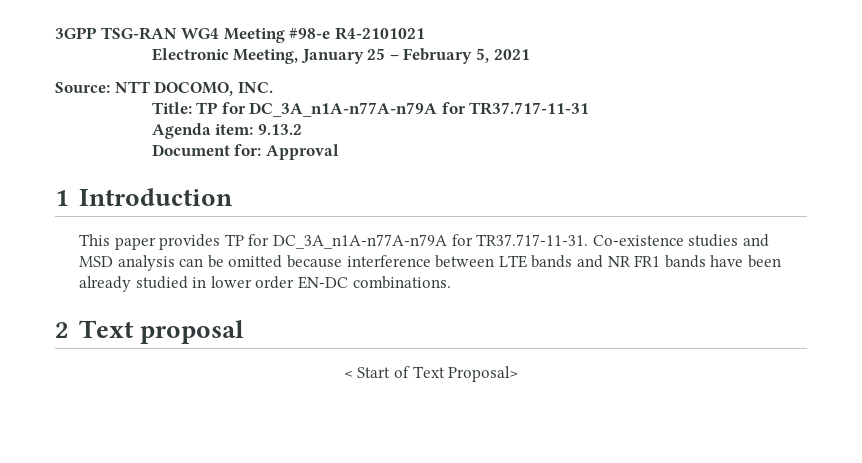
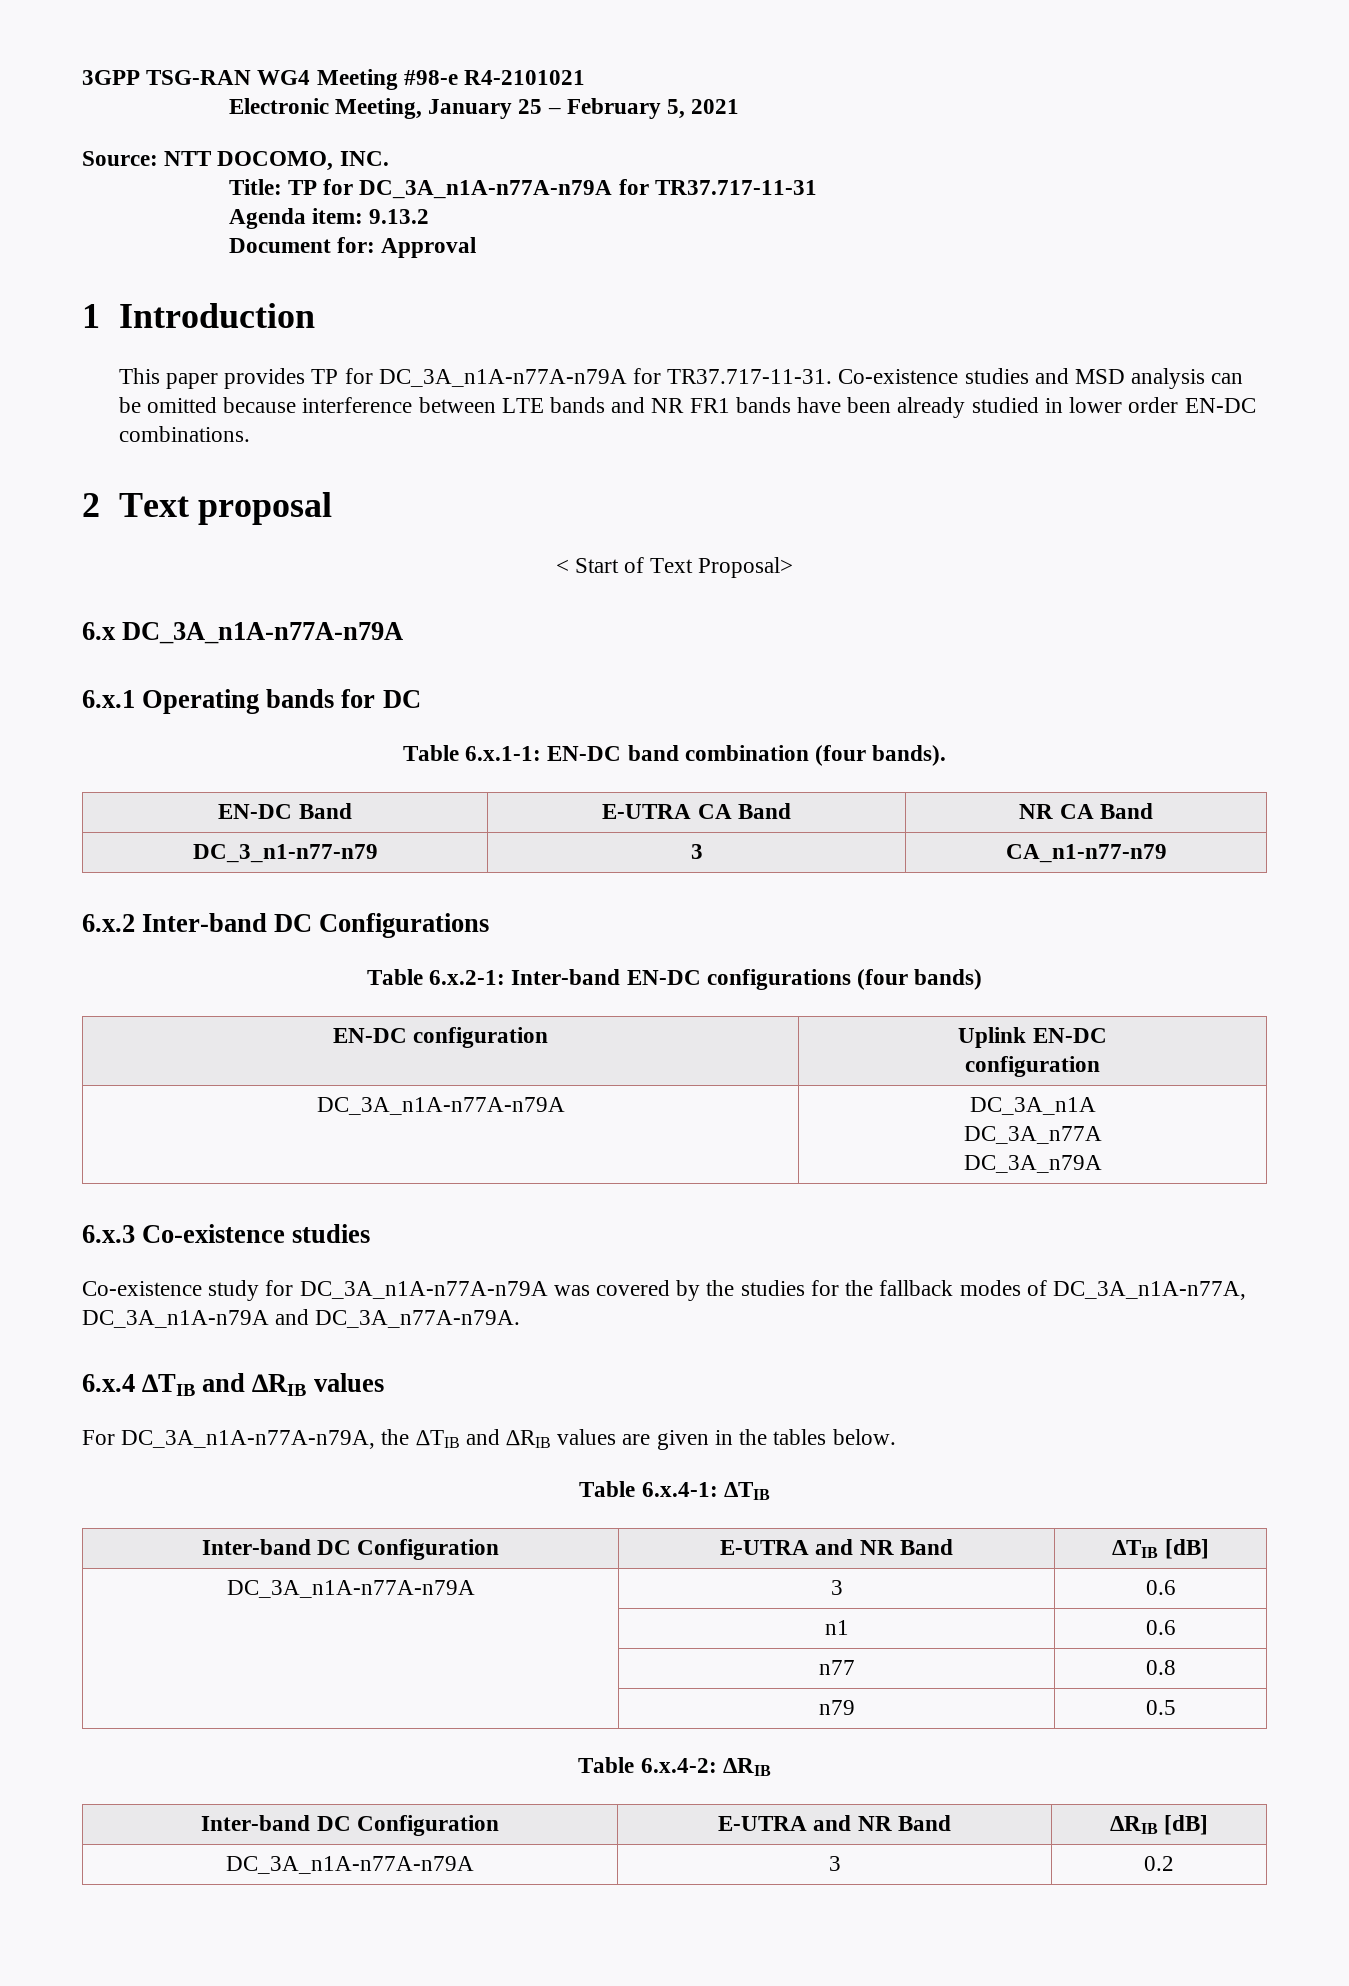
+ 6.x DC_3A_n1A-n77A-n79A
+ 6.x.1 Operating bands for DC
+ Table 6.x.1-1: EN-DC band combination (four bands).
+ EN-DC Band | E-UTRA CA Band | NR CA Band
+ DC_3_n1-n77-n79 | 3 | CA_n1-n77-n79
+ 6.x.2 Inter-band DC Configurations
+ Table 6.x.2-1: Inter-band EN-DC configurations (four bands)
+ EN-DC configuration | Uplink EN-DC
+ configuration
+ DC_3A_n1A-n77A-n79A | DC_3A_n1A
+ DC_3A_n77A
+ DC_3A_n79A
+ 6.x.3 Co-existence studies
+ Co-existence study for DC_3A_n1A-n77A-n79A was covered by the studies for the fallback modes of DC_3A_n1A-n77A, DC_3A_n1A-n79A and DC_3A_n77A-n79A.
+ 6.x.4 ∆TIB and ∆RIB values
+ For DC_3A_n1A-n77A-n79A, the ∆TIB and ∆RIB values are given in the tables below.
+ Table 6.x.4-1: ΔTIB
+ Inter-band DC Configuration | E-UTRA and NR Band | ΔTIB [dB]
+ DC_3A_n1A-n77A-n79A | 3 | 0.6
+ | n1 | 0.6
+ | n77 | 0.8
+ | n79 | 0.5
+ Table 6.x.4-2: ΔRIB
+ Inter-band DC Configuration | E-UTRA and NR Band | ΔRIB [dB]
+ DC_3A_n1A-n77A-n79A | 3 | 0.2

